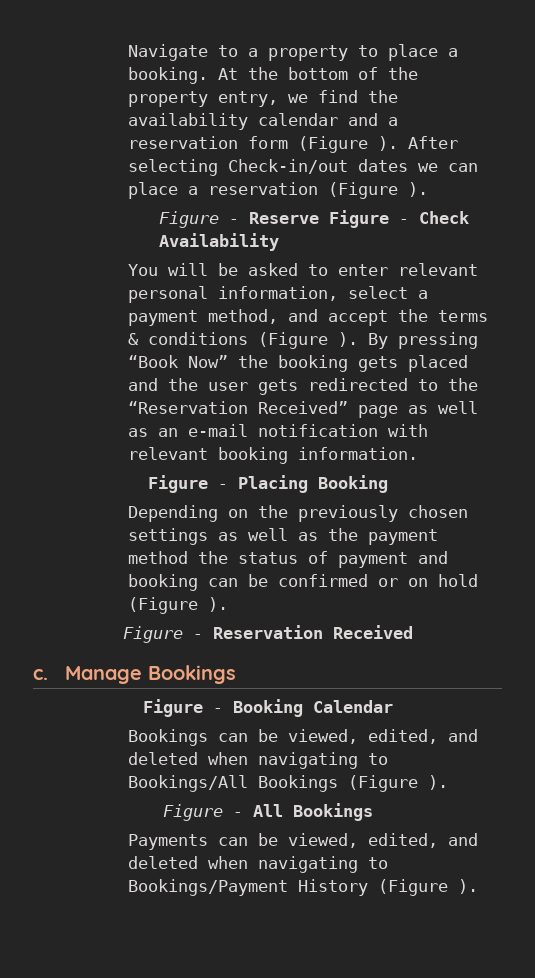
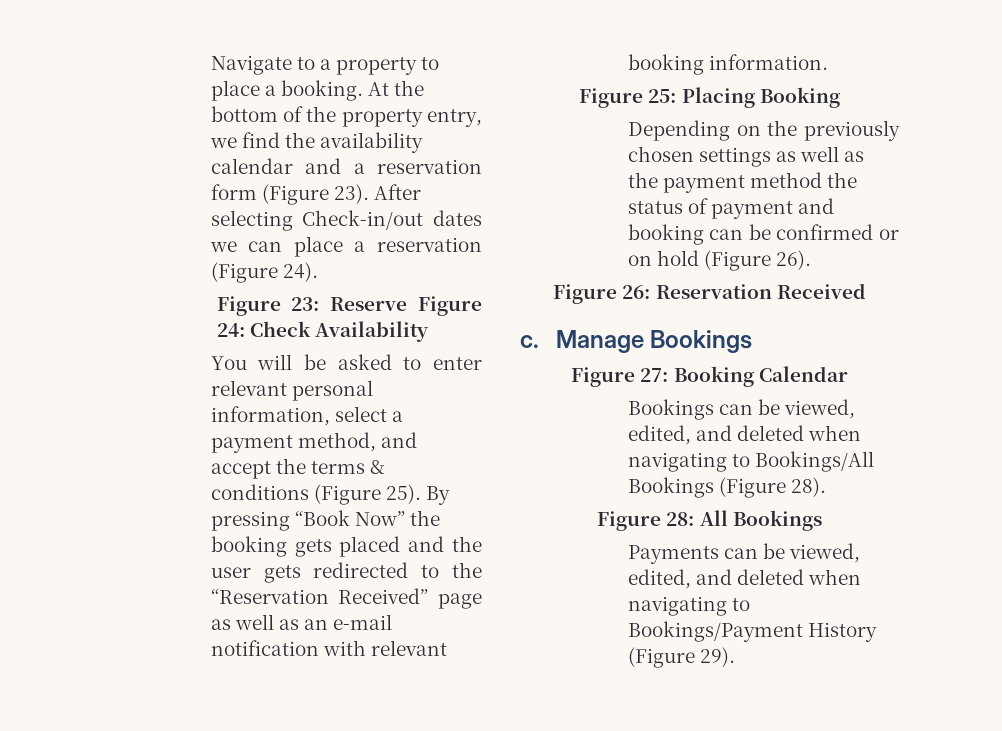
- At the bottom of the property entry, we find the availability calendar and a reservation form (Figure ).
+ At the bottom of the property entry, we find the availability calendar and a reservation form (Figure 23).
- After selecting Check-in/out dates we can place a reservation (Figure ).
- Figure - Reserve Figure - Check Availability
+ After selecting Check-in/out dates we can place a reservation (Figure 24).
+ Figure 23: Reserve Figure 24: Check Availability
- You will be asked to enter relevant personal information, select a payment method, and accept the terms & conditions (Figure ).
+ You will be asked to enter relevant personal information, select a payment method, and accept the terms & conditions (Figure 25).
- Figure - Placing Booking
+ Figure 25: Placing Booking
- Depending on the previously chosen settings as well as the payment method the status of payment and booking can be confirmed or on hold (Figure ).
- Figure - Reservation Received
+ Depending on the previously chosen settings as well as the payment method the status of payment and booking can be confirmed or on hold (Figure 26).
+ Figure 26: Reservation Received
- Figure - Booking Calendar
+ Figure 27: Booking Calendar
- Bookings can be viewed, edited, and deleted when navigating to Bookings/All Bookings (Figure ).
- Figure - All Bookings
+ Bookings can be viewed, edited, and deleted when navigating to Bookings/All Bookings (Figure 28).
+ Figure 28: All Bookings
- Payments can be viewed, edited, and deleted when navigating to Bookings/Payment History (Figure ).
+ Payments can be viewed, edited, and deleted when navigating to Bookings/Payment History (Figure 29).

